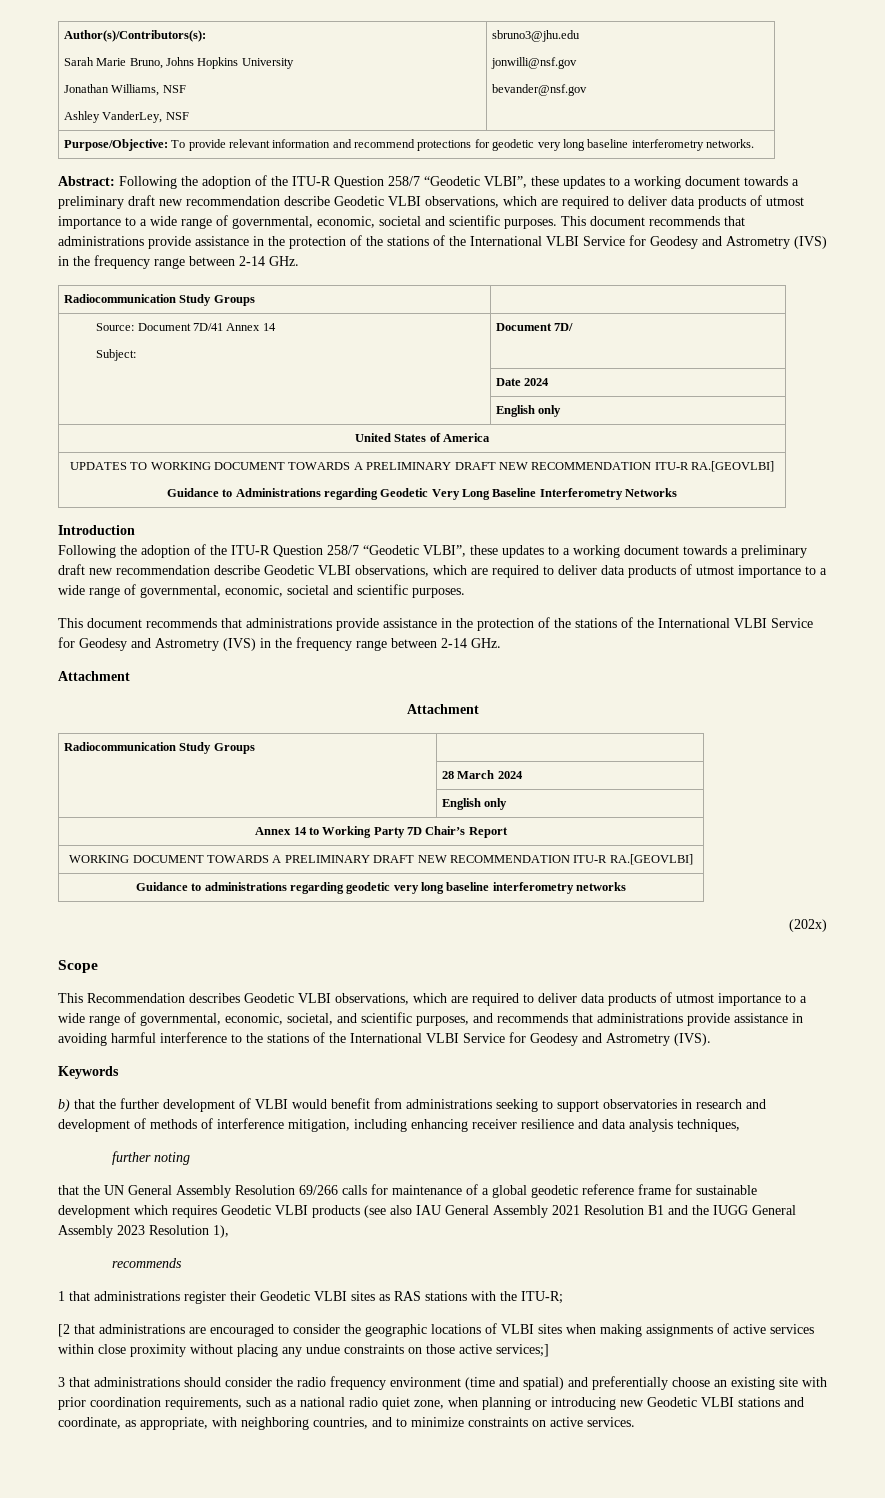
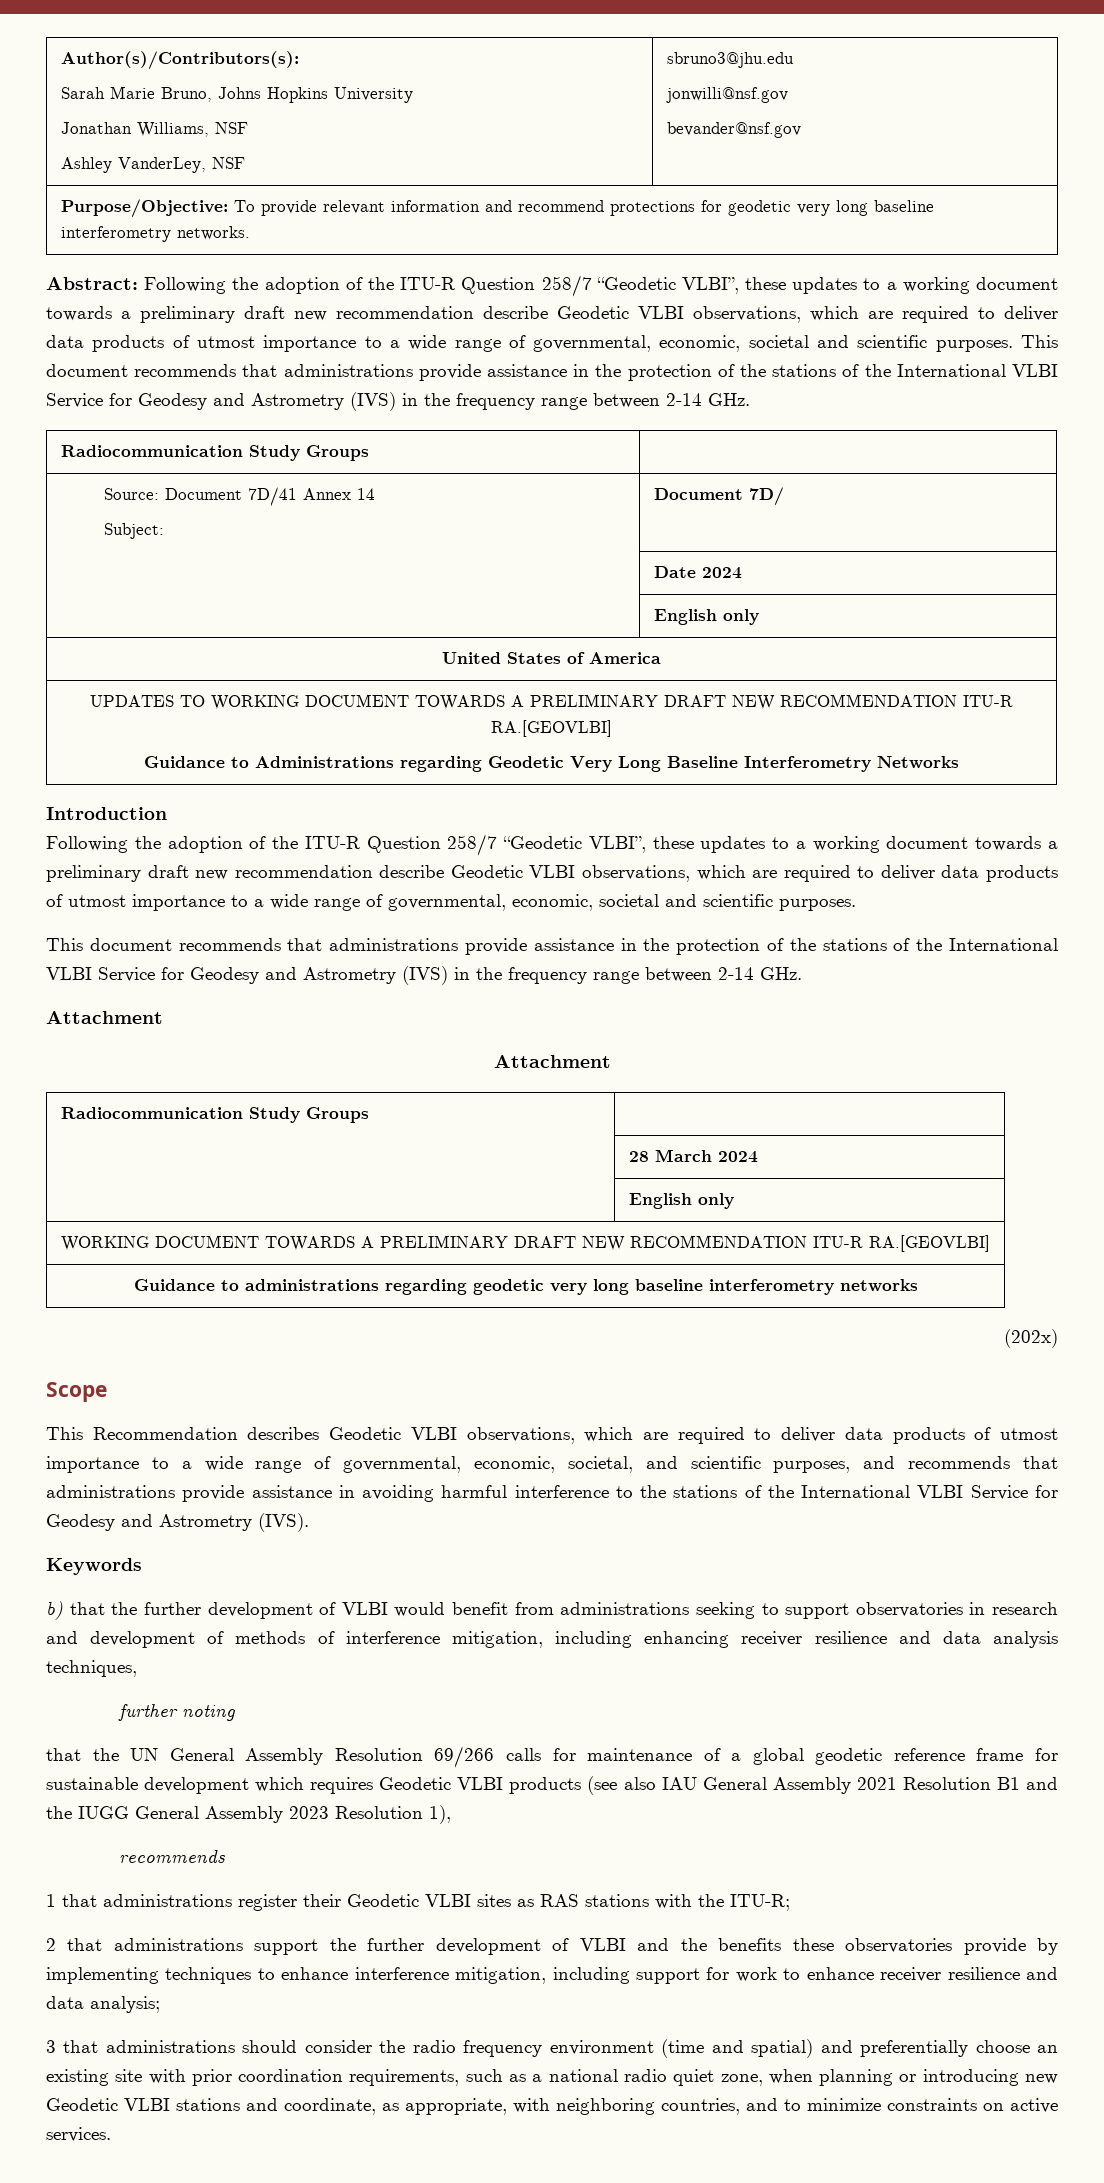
- Annex 14 to Working Party 7D Chair’s Report
- [2 that administrations are encouraged to consider the geographic locations of VLBI sites when making assignments of active services within close proximity without placing any undue constraints on those active services;]
+ 2 that administrations support the further development of VLBI and the benefits these observatories provide by implementing techniques to enhance interference mitigation, including support for work to enhance receiver resilience and data analysis;

